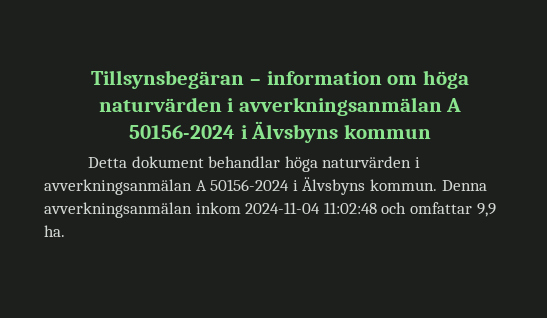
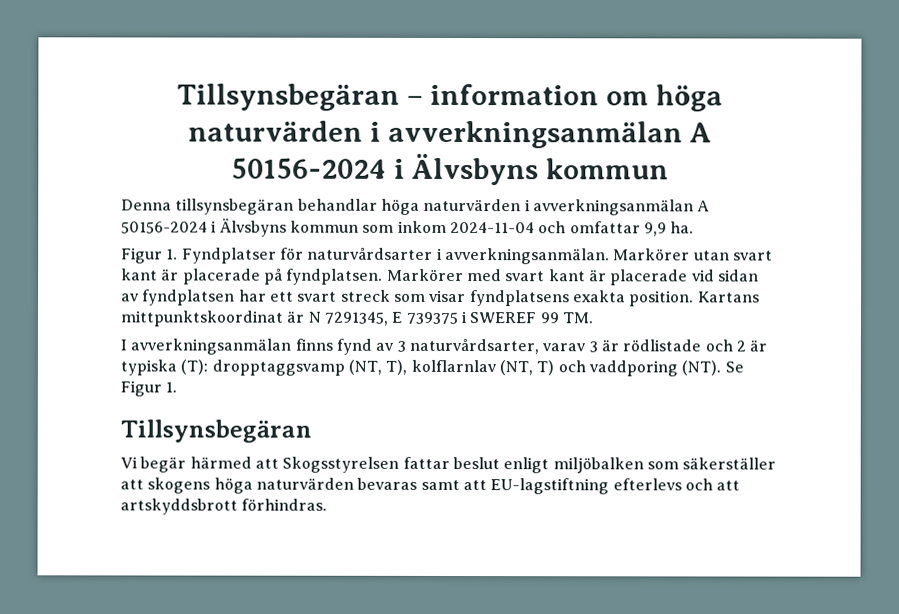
- Detta dokument behandlar höga naturvärden i avverkningsanmälan A 50156-2024 i Älvsbyns kommun. Denna avverkningsanmälan inkom 2024-11-04 11:02:48 och omfattar 9,9 ha.
+ Denna tillsynsbegäran behandlar höga naturvärden i avverkningsanmälan A 50156-2024 i Älvsbyns kommun som inkom 2024-11-04 och omfattar 9,9 ha.
+ Figur 1. Fyndplatser för naturvårdsarter i avverkningsanmälan. Markörer utan svart kant är placerade på fyndplatsen. Markörer med svart kant är placerade vid sidan av fyndplatsen har ett svart streck som visar fyndplatsens exakta position. Kartans mittpunktskoordinat är N 7291345, E 739375 i SWEREF 99 TM.
+ I avverkningsanmälan finns fynd av 3 naturvårdsarter, varav 3 är rödlistade och 2 är typiska (T): dropptaggsvamp (NT, T), kolflarnlav (NT, T) och vaddporing (NT). Se Figur 1.
+ Tillsynsbegäran
+ Vi begär härmed att Skogsstyrelsen fattar beslut enligt miljöbalken som säkerställer att skogens höga naturvärden bevaras samt att EU-lagstiftning efterlevs och att artskyddsbrott förhindras.

